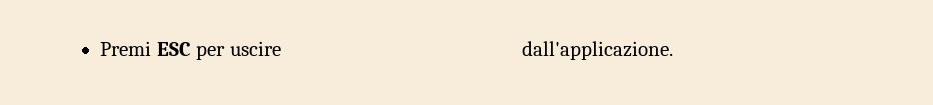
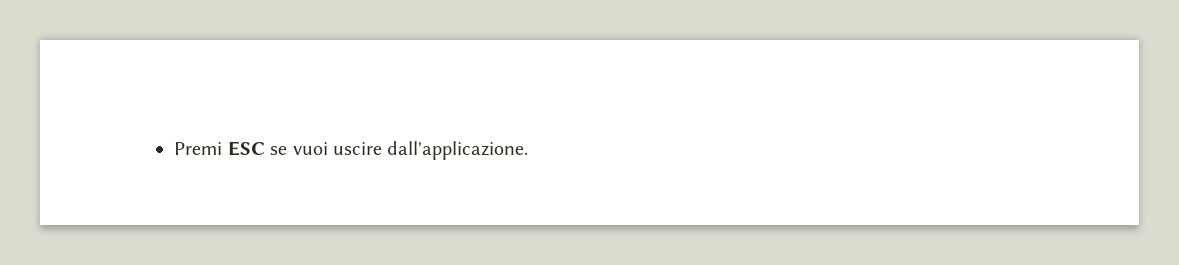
- Premi ESC per uscire dall'applicazione.
+ Premi ESC se vuoi uscire dall'applicazione.

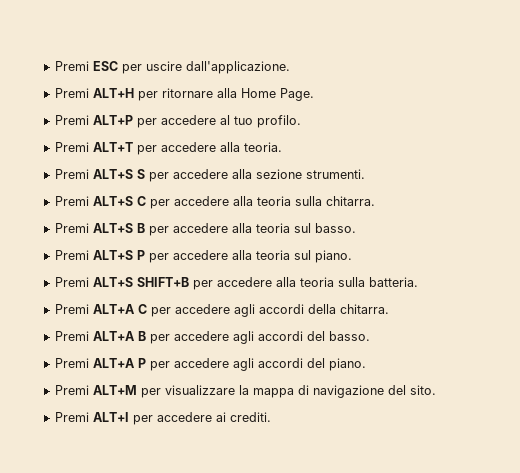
- Premi ESC se vuoi uscire dall'applicazione.
+ Premi ESC per uscire dall'applicazione.
+ Premi ALT+H per ritornare alla Home Page.
+ Premi ALT+P per accedere al tuo profilo.
+ Premi ALT+T per accedere alla teoria.
+ Premi ALT+S S per accedere alla sezione strumenti.
+ Premi ALT+S C per accedere alla teoria sulla chitarra.
+ Premi ALT+S B per accedere alla teoria sul basso.
+ Premi ALT+S P per accedere alla teoria sul piano.
+ Premi ALT+S SHIFT+B per accedere alla teoria sulla batteria.
+ Premi ALT+A C per accedere agli accordi della chitarra.
+ Premi ALT+A B per accedere agli accordi del basso.
+ Premi ALT+A P per accedere agli accordi del piano.
+ Premi ALT+M per visualizzare la mappa di navigazione del sito.
+ Premi ALT+I per accedere ai crediti.

